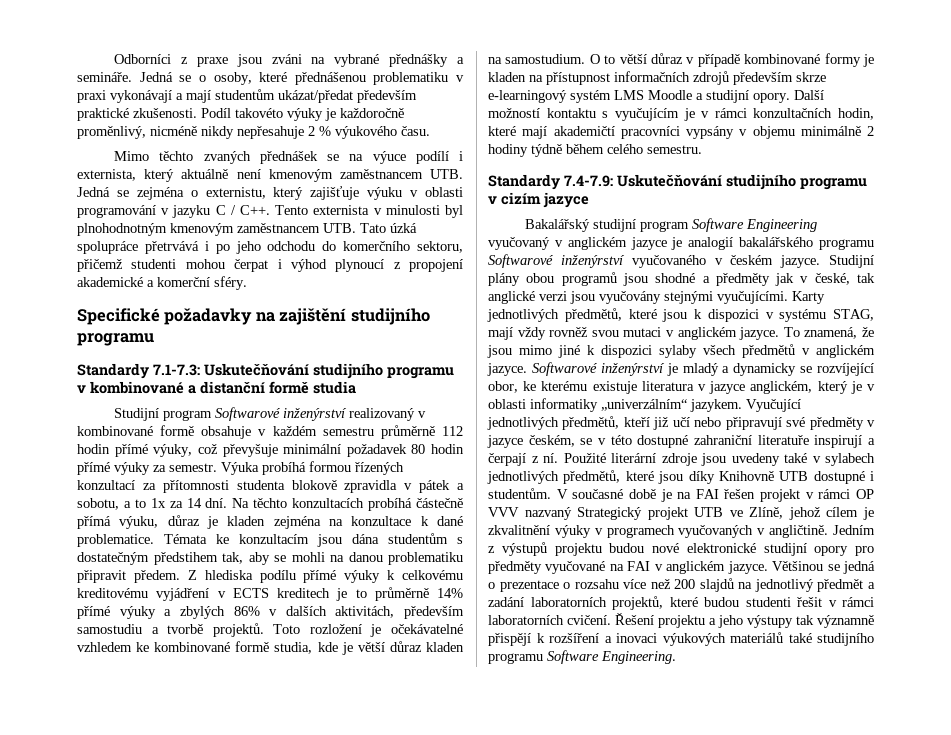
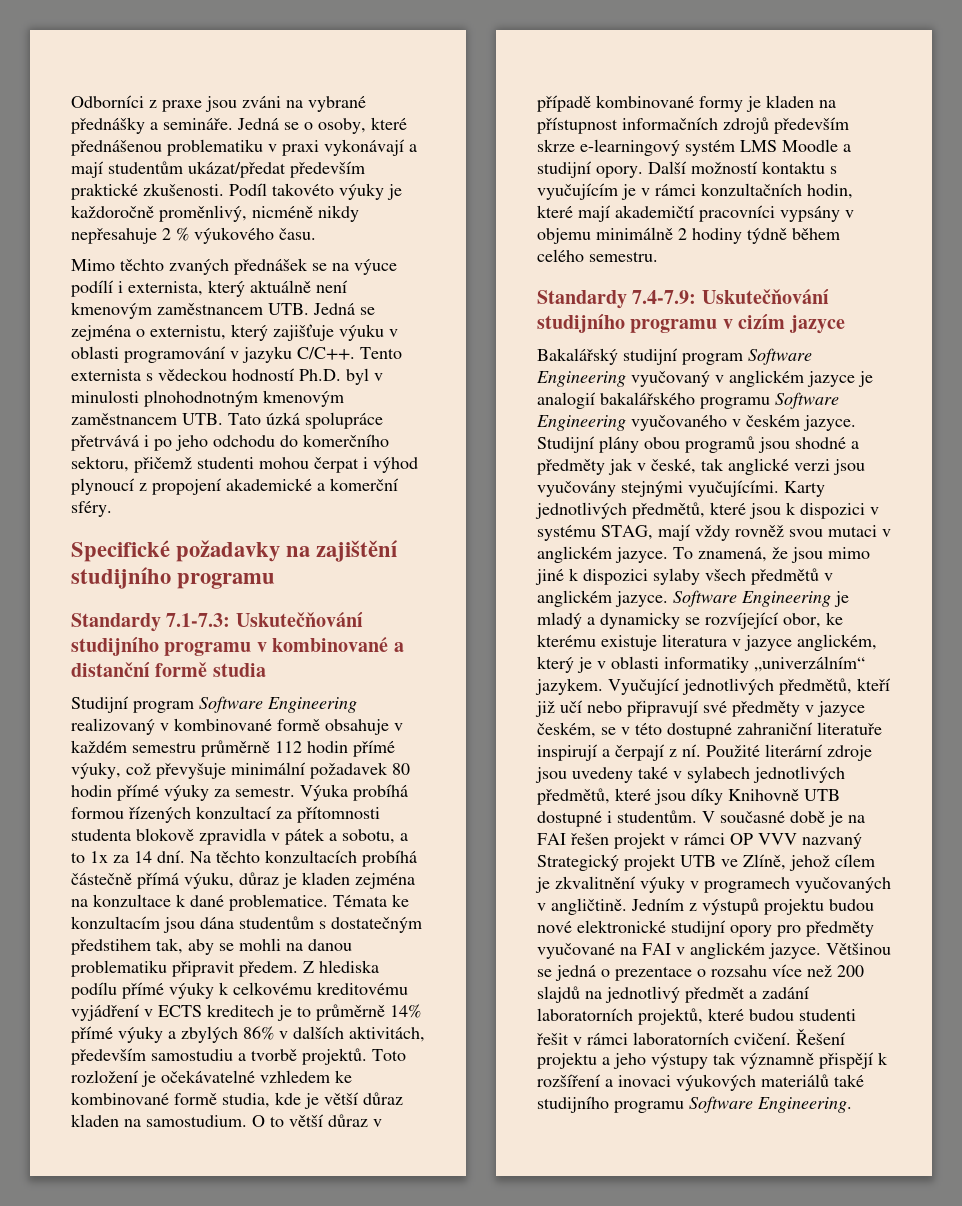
- Mimo těchto zvaných přednášek se na výuce podílí i externista, který aktuálně není kmenovým zaměstnancem UTB. Jedná se zejména o externistu, který zajišťuje výuku v oblasti programování v jazyku C / C++. Tento externista v minulosti byl plnohodnotným kmenovým zaměstnancem UTB. Tato úzká spolupráce přetrvává i po jeho odchodu do komerčního sektoru, přičemž studenti mohou čerpat i výhod plynoucí z propojení akademické a komerční sféry.
+ Mimo těchto zvaných přednášek se na výuce podílí i externista, který aktuálně není kmenovým zaměstnancem UTB. Jedná se zejména o externistu, který zajišťuje výuku v oblasti programování v jazyku C/C++. Tento externista s vědeckou hodností Ph.D. byl v minulosti plnohodnotným kmenovým zaměstnancem UTB. Tato úzká spolupráce přetrvává i po jeho odchodu do komerčního sektoru, přičemž studenti mohou čerpat i výhod plynoucí z propojení akademické a komerční sféry.
- Studijní program Softwarové inženýrství realizovaný v kombinované formě obsahuje v každém semestru průměrně 112 hodin přímé výuky, což převyšuje minimální požadavek 80 hodin přímé výuky za semestr.
+ Studijní program Software Engineering realizovaný v kombinované formě obsahuje v každém semestru průměrně 112 hodin přímé výuky, což převyšuje minimální požadavek 80 hodin přímé výuky za semestr.
- Bakalářský studijní program Software Engineering vyučovaný v anglickém jazyce je analogií bakalářského programu Softwarové inženýrství vyučovaného v českém jazyce.
+ Bakalářský studijní program Software Engineering vyučovaný v anglickém jazyce je analogií bakalářského programu Software Engineering vyučovaného v českém jazyce.
- Softwarové inženýrství je mladý a dynamicky se rozvíjející obor, ke kterému existuje literatura v jazyce anglickém, který je v oblasti informatiky „univerzálním“ jazykem.
+ Software Engineering je mladý a dynamicky se rozvíjející obor, ke kterému existuje literatura v jazyce anglickém, který je v oblasti informatiky „univerzálním“ jazykem.

